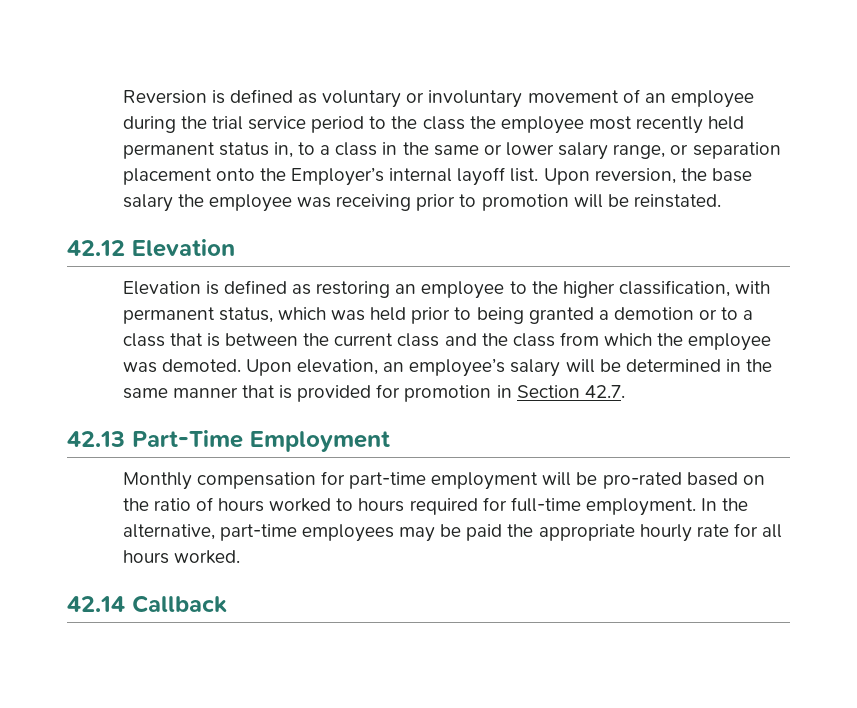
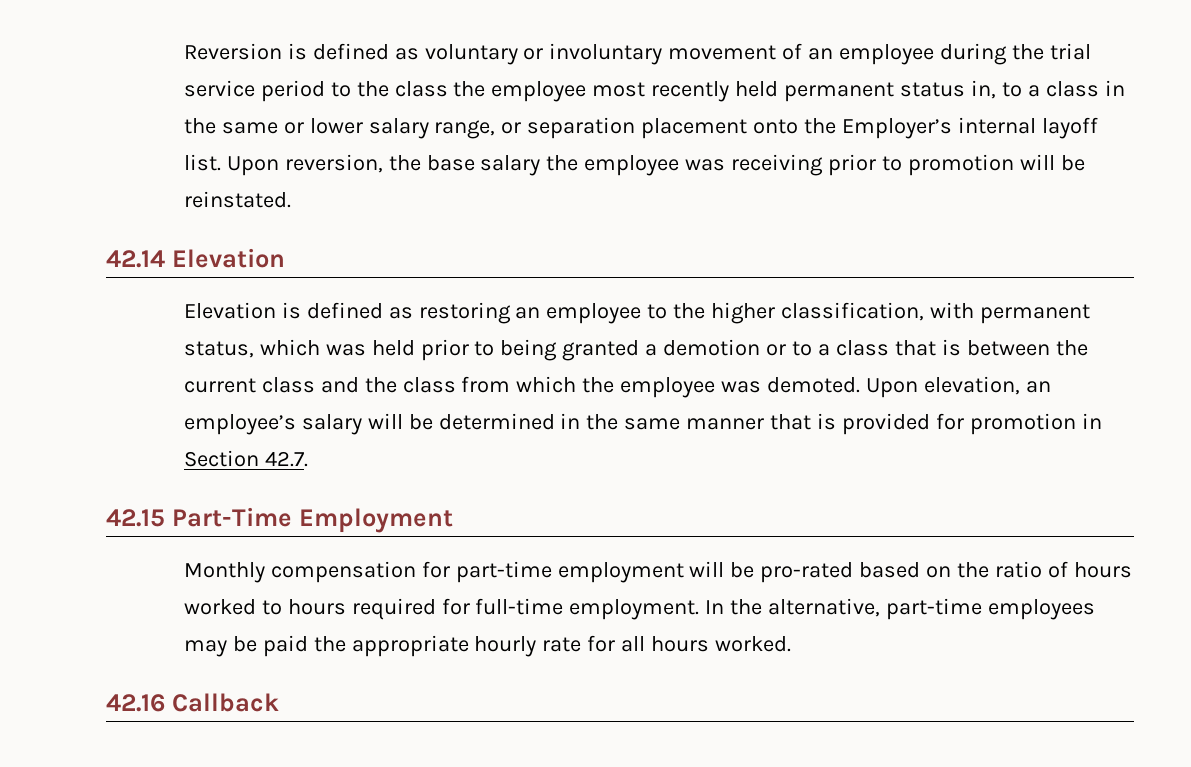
- 42.12 Elevation
+ 42.14 Elevation
- 42.13 Part-Time Employment
+ 42.15 Part-Time Employment
- 42.14 Callback
+ 42.16 Callback

